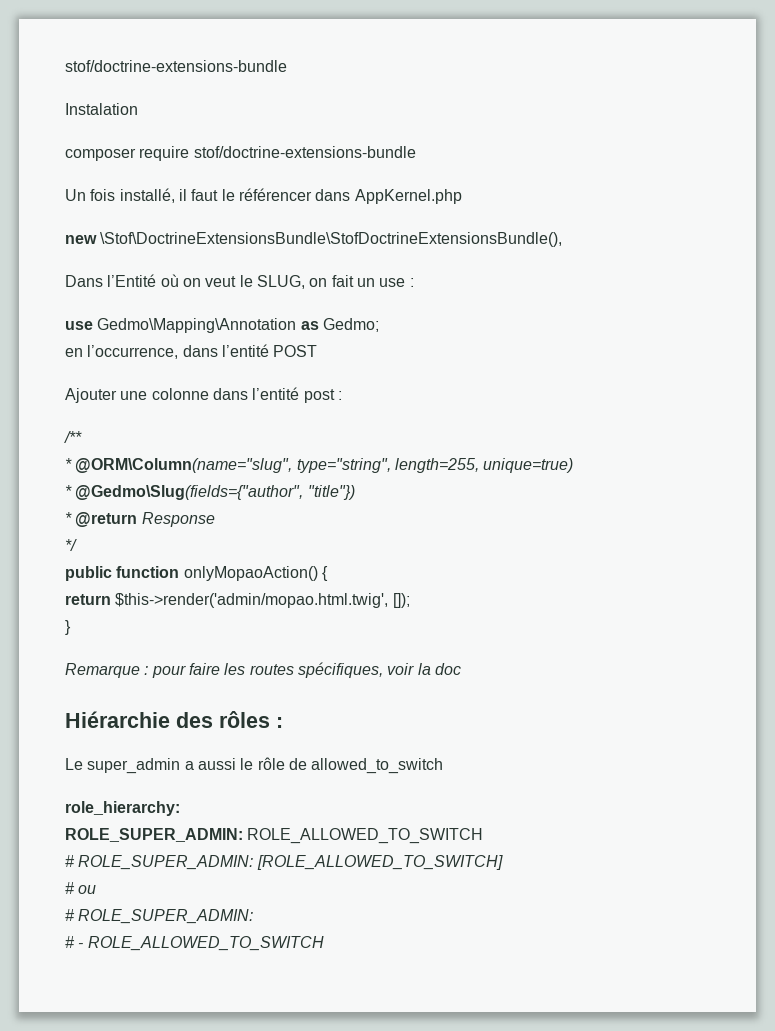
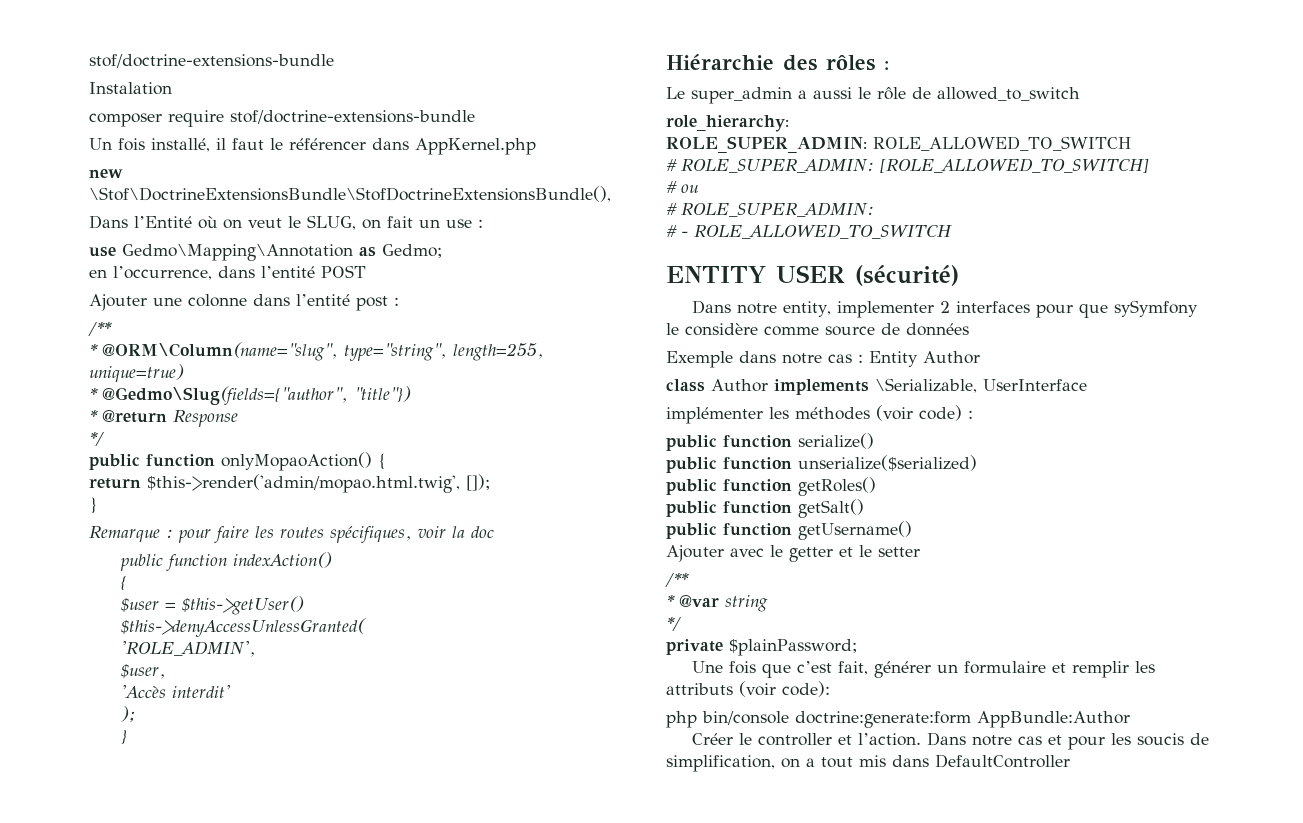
+ public function indexAction()
+ {
+ $user = $this->getUser()
+ $this->denyAccessUnlessGranted(
+ 'ROLE_ADMIN',
+ $user,
+ 'Accès interdit'
+ );
+ }
+ ENTITY USER (sécurité)
+ Dans notre entity, implementer 2 interfaces pour que sySymfony le considère comme source de données
+ Exemple dans notre cas : Entity Author
+ class Author implements \Serializable, UserInterface
+ implémenter les méthodes (voir code) :
+ public function serialize()
+ public function unserialize($serialized)
+ public function getRoles()
+ public function getSalt()
+ public function getUsername()
+ Ajouter avec le getter et le setter
+ /**
+ * @var string
+ */
+ private $plainPassword;
+ Une fois que c’est fait, générer un formulaire et remplir les attributs (voir code):
+ php bin/console doctrine:generate:form AppBundle:Author
+ Créer le controller et l’action. Dans notre cas et pour les soucis de simplification, on a tout mis dans DefaultController

